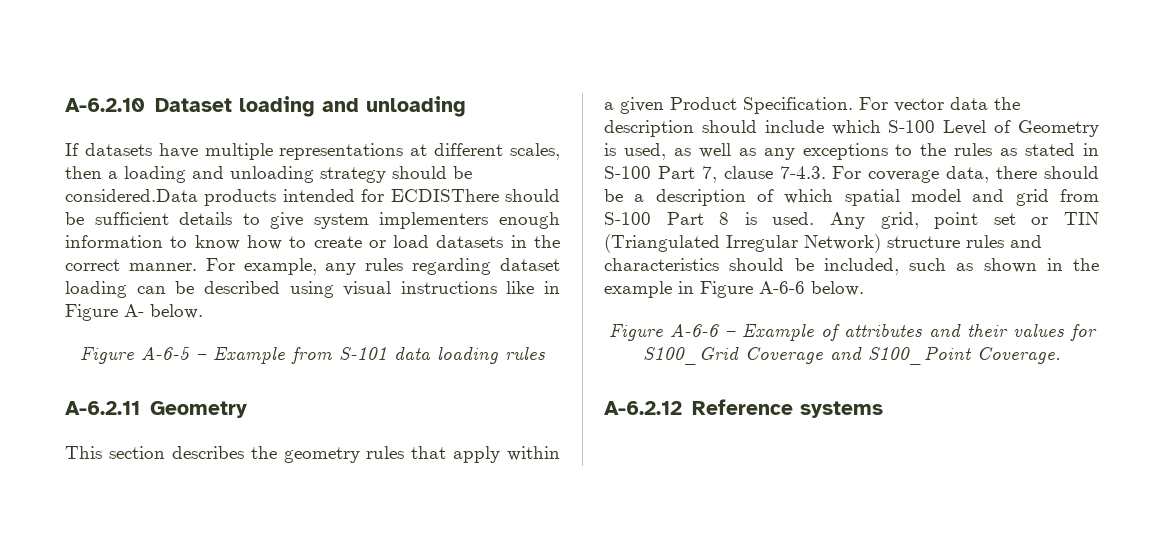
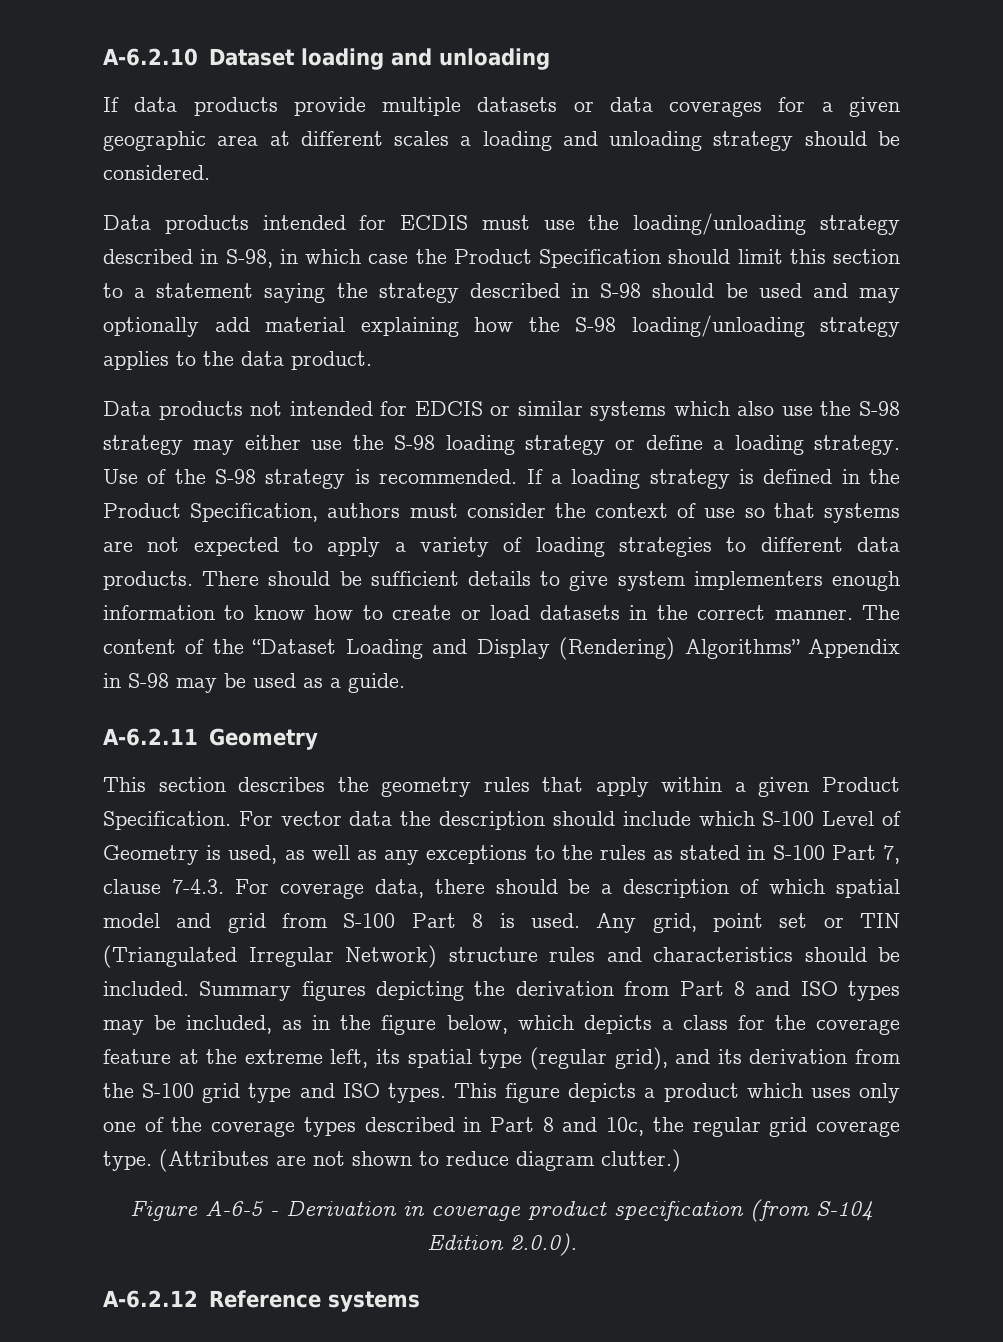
- If datasets have multiple representations at different scales, then a loading and unloading strategy should be considered.Data products intended for ECDISThere should be sufficient details to give system implementers enough information to know how to create or load datasets in the correct manner.
+ If data products provide multiple datasets or data coverages for a given geographic area at different scales a loading and unloading strategy should be considered.
+ Data products intended for ECDIS must use the loading/unloading strategy described in S-98, in which case the Product Specification should limit this section to a statement saying the strategy described in S-98 should be used and may optionally add material explaining how the S-98 loading/unloading strategy applies to the data product.
+ Data products not intended for EDCIS or similar systems which also use the S-98 strategy may either use the S-98 loading strategy or define a loading strategy. Use of the S-98 strategy is recommended. If a loading strategy is defined in the Product Specification, authors must consider the context of use so that systems are not expected to apply a variety of loading strategies to different data products. There should be sufficient details to give system implementers enough information to know how to create or load datasets in the correct manner.
- For example, any rules regarding dataset loading can be described using visual instructions like in Figure A- below.
- Figure A-6-5 – Example from S-101 data loading rules
+ The content of the “Dataset Loading and Display (Rendering) Algorithms” Appendix in S-98 may be used as a guide.
- Any grid, point set or TIN (Triangulated Irregular Network) structure rules and characteristics should be included, such as shown in the example in Figure A-6-6 below.
- Figure A-6-6 – Example of attributes and their values for S100_Grid Coverage and S100_Point Coverage.
+ Any grid, point set or TIN (Triangulated Irregular Network) structure rules and characteristics should be included. Summary figures depicting the derivation from Part 8 and ISO types may be included, as in the figure below, which depicts a class for the coverage feature at the extreme left, its spatial type (regular grid), and its derivation from the S-100 grid type and ISO types. This figure depicts a product which uses only one of the coverage types described in Part 8 and 10c, the regular grid coverage type. (Attributes are not shown to reduce diagram clutter.)
+ Figure A-6-5 - Derivation in coverage product specification (from S-104 Edition 2.0.0).

